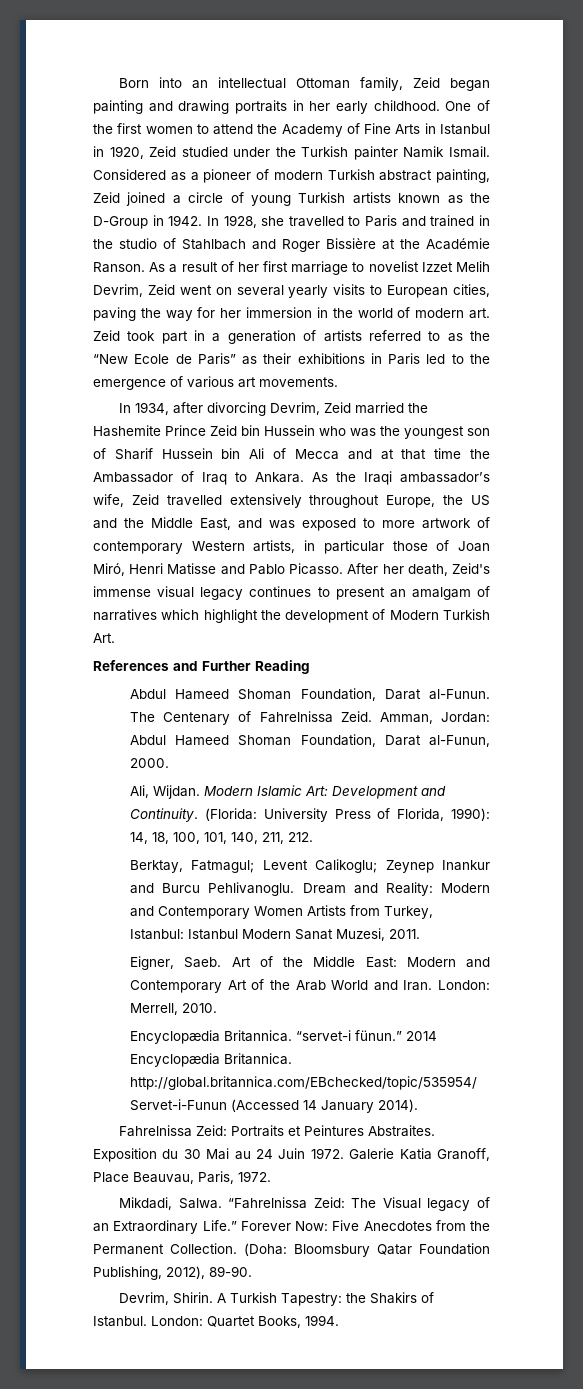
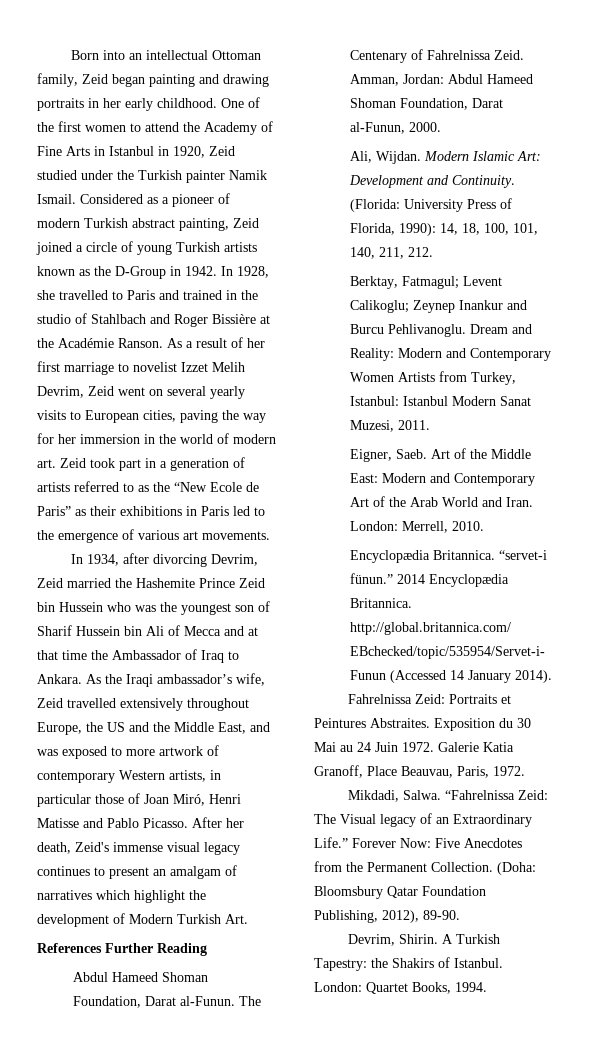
- References and Further Reading
+ References Further Reading

